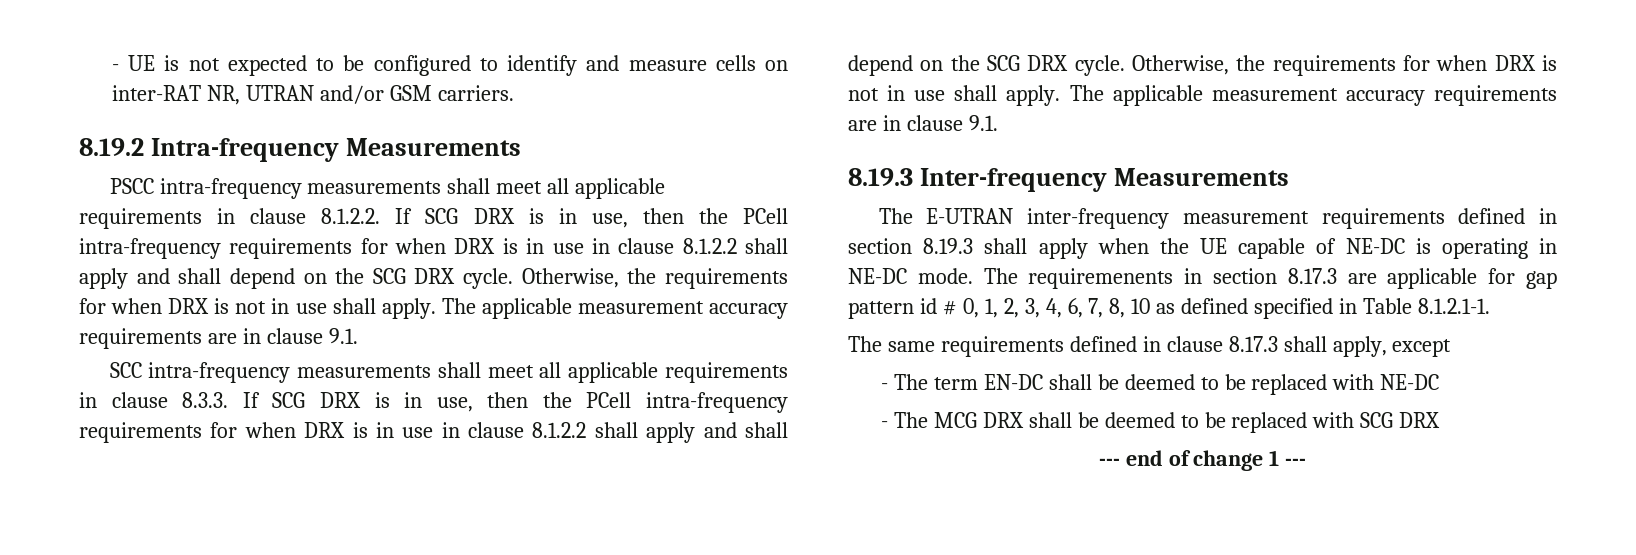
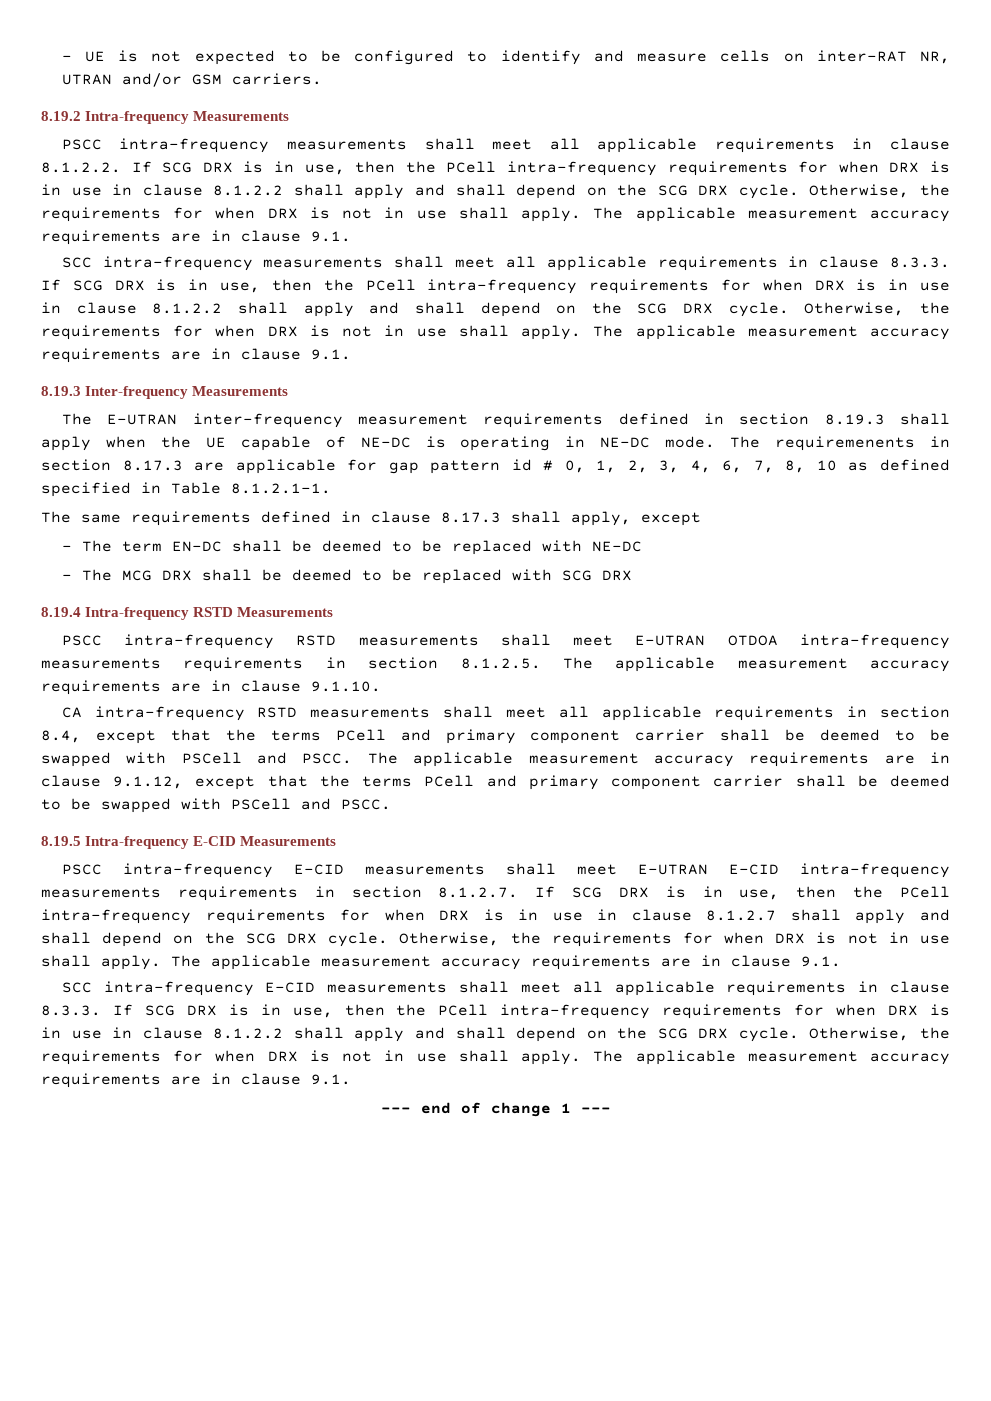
+ 8.19.4 Intra-frequency RSTD Measurements
+ PSCC intra-frequency RSTD measurements shall meet E-UTRAN OTDOA intra-frequency measurements requirements in section 8.1.2.5. The applicable measurement accuracy requirements are in clause 9.1.10.
+ CA intra-frequency RSTD measurements shall meet all applicable requirements in section 8.4, except that the terms PCell and primary component carrier shall be deemed to be swapped with PSCell and PSCC. The applicable measurement accuracy requirements are in clause 9.1.12, except that the terms PCell and primary component carrier shall be deemed to be swapped with PSCell and PSCC.
+ 8.19.5 Intra-frequency E-CID Measurements
+ PSCC intra-frequency E-CID measurements shall meet E-UTRAN E-CID intra-frequency measurements requirements in section 8.1.2.7. If SCG DRX is in use, then the PCell intra-frequency requirements for when DRX is in use in clause 8.1.2.7 shall apply and shall depend on the SCG DRX cycle. Otherwise, the requirements for when DRX is not in use shall apply. The applicable measurement accuracy requirements are in clause 9.1.
+ SCC intra-frequency E-CID measurements shall meet all applicable requirements in clause 8.3.3. If SCG DRX is in use, then the PCell intra-frequency requirements for when DRX is in use in clause 8.1.2.2 shall apply and shall depend on the SCG DRX cycle. Otherwise, the requirements for when DRX is not in use shall apply. The applicable measurement accuracy requirements are in clause 9.1.

